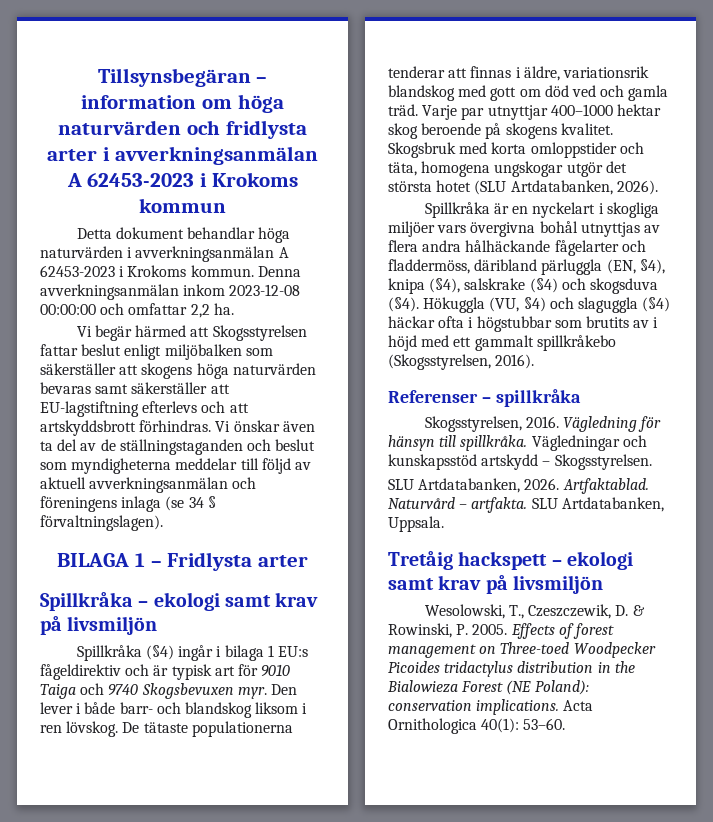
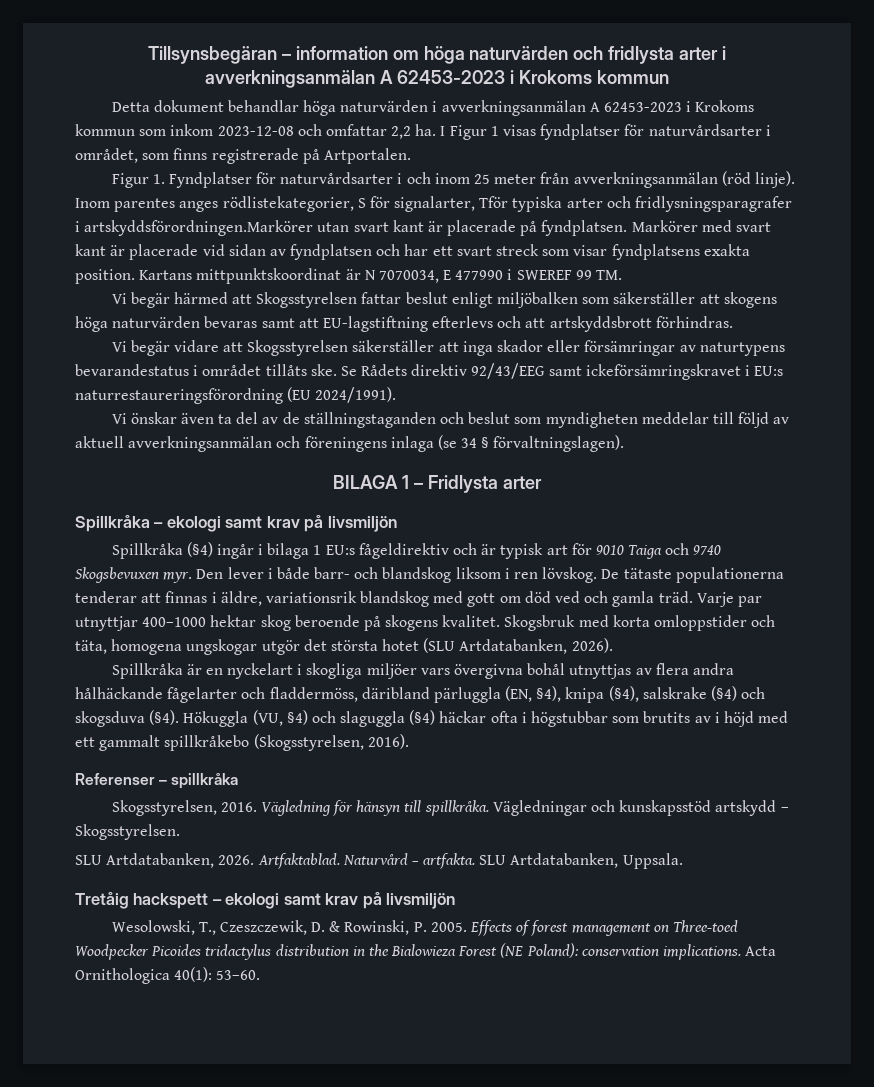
- Detta dokument behandlar höga naturvärden i avverkningsanmälan A 62453-2023 i Krokoms kommun. Denna avverkningsanmälan inkom 2023-12-08 00:00:00 och omfattar 2,2 ha.
+ Detta dokument behandlar höga naturvärden i avverkningsanmälan A 62453-2023 i Krokoms kommun som inkom 2023-12-08 och omfattar 2,2 ha. I Figur 1 visas fyndplatser för naturvårdsarter i området, som finns registrerade på Artportalen.
+ Figur 1. Fyndplatser för naturvårdsarter i och inom 25 meter från avverkningsanmälan (röd linje). Inom parentes anges rödlistekategorier, S för signalarter, Tför typiska arter och fridlysningsparagrafer i artskyddsförordningen.Markörer utan svart kant är placerade på fyndplatsen. Markörer med svart kant är placerade vid sidan av fyndplatsen och har ett svart streck som visar fyndplatsens exakta position. Kartans mittpunktskoordinat är N 7070034, E 477990 i SWEREF 99 TM.
- Vi begär härmed att Skogsstyrelsen fattar beslut enligt miljöbalken som säkerställer att skogens höga naturvärden bevaras samt säkerställer att EU-lagstiftning efterlevs och att artskyddsbrott förhindras. Vi önskar även ta del av de ställningstaganden och beslut som myndigheterna meddelar till följd av aktuell avverkningsanmälan och föreningens inlaga (se 34 § förvaltningslagen).
+ Vi begär härmed att Skogsstyrelsen fattar beslut enligt miljöbalken som säkerställer att skogens höga naturvärden bevaras samt att EU-lagstiftning efterlevs och att artskyddsbrott förhindras.
+ Vi begär vidare att Skogsstyrelsen säkerställer att inga skador eller försämringar av naturtypens bevarandestatus i området tillåts ske. Se Rådets direktiv 92/43/EEG samt ickeförsämringskravet i EU:s naturrestaureringsförordning (EU 2024/1991).
+ Vi önskar även ta del av de ställningstaganden och beslut som myndigheten meddelar till följd av aktuell avverkningsanmälan och föreningens inlaga (se 34 § förvaltningslagen).

